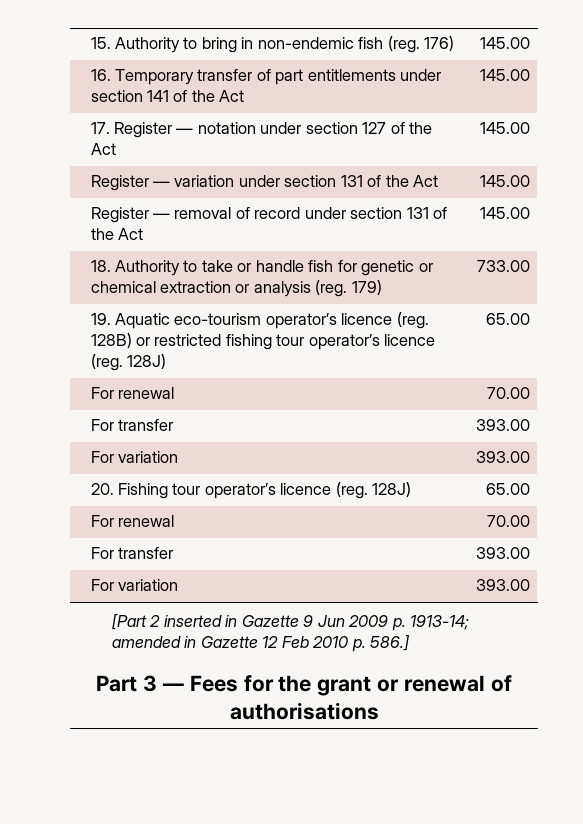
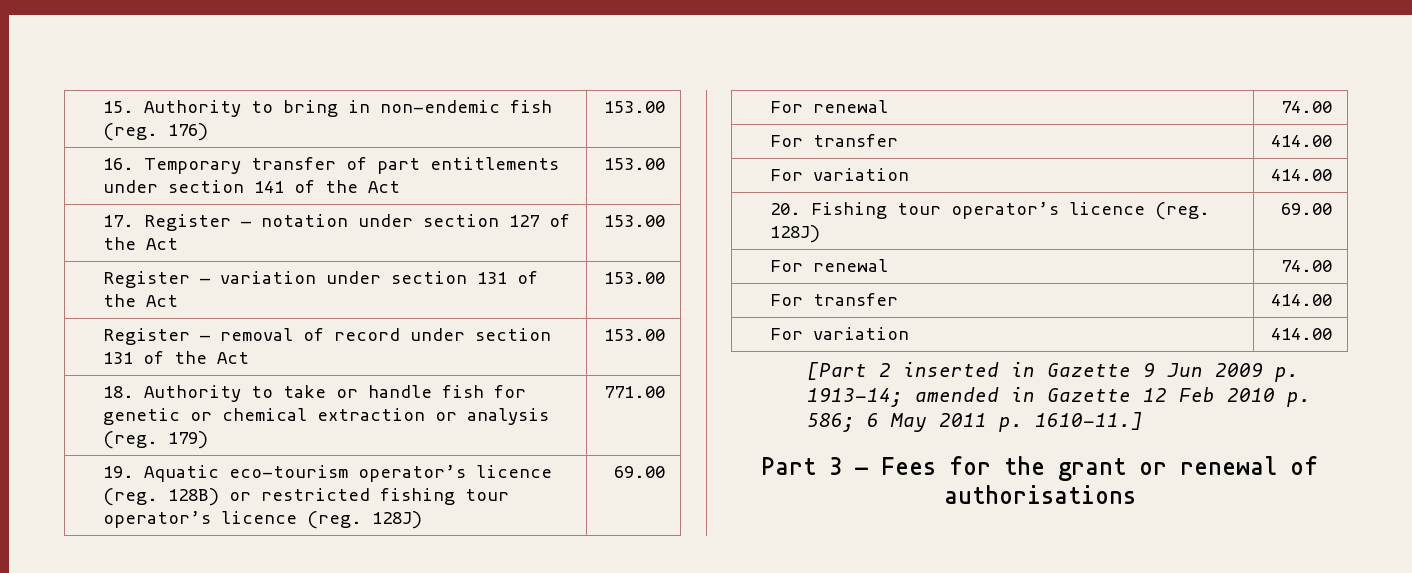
- 15. Authority to bring in non-endemic fish (reg. 176) | 145.00
+ 15. Authority to bring in non-endemic fish (reg. 176) | 153.00
- 16. Temporary transfer of part entitlements under section 141 of the Act | 145.00
+ 16. Temporary transfer of part entitlements under section 141 of the Act | 153.00
- 17. Register — notation under section 127 of the Act | 145.00
+ 17. Register — notation under section 127 of the Act | 153.00
- Register — variation under section 131 of the Act | 145.00
+ Register — variation under section 131 of the Act | 153.00
- Register — removal of record under section 131 of the Act | 145.00
+ Register — removal of record under section 131 of the Act | 153.00
- 18. Authority to take or handle fish for genetic or chemical extraction or analysis (reg. 179) | 733.00
+ 18. Authority to take or handle fish for genetic or chemical extraction or analysis (reg. 179) | 771.00
- 19. Aquatic eco-tourism operator’s licence (reg. 128B) or restricted fishing tour operator’s licence (reg. 128J) | 65.00
- For renewal | 70.00
- For transfer | 393.00
- For variation | 393.00
+ 19. Aquatic eco-tourism operator’s licence (reg. 128B) or restricted fishing tour operator’s licence (reg. 128J) | 69.00
+ For renewal | 74.00
+ For transfer | 414.00
+ For variation | 414.00
- 20. Fishing tour operator’s licence (reg. 128J) | 65.00
- For renewal | 70.00
- For transfer | 393.00
- For variation | 393.00
+ 20. Fishing tour operator’s licence (reg. 128J) | 69.00
+ For renewal | 74.00
+ For transfer | 414.00
+ For variation | 414.00
- [Part 2 inserted in Gazette 9 Jun 2009 p. 1913-14; amended in Gazette 12 Feb 2010 p. 586.]
+ [Part 2 inserted in Gazette 9 Jun 2009 p. 1913-14; amended in Gazette 12 Feb 2010 p. 586; 6 May 2011 p. 1610-11.]

